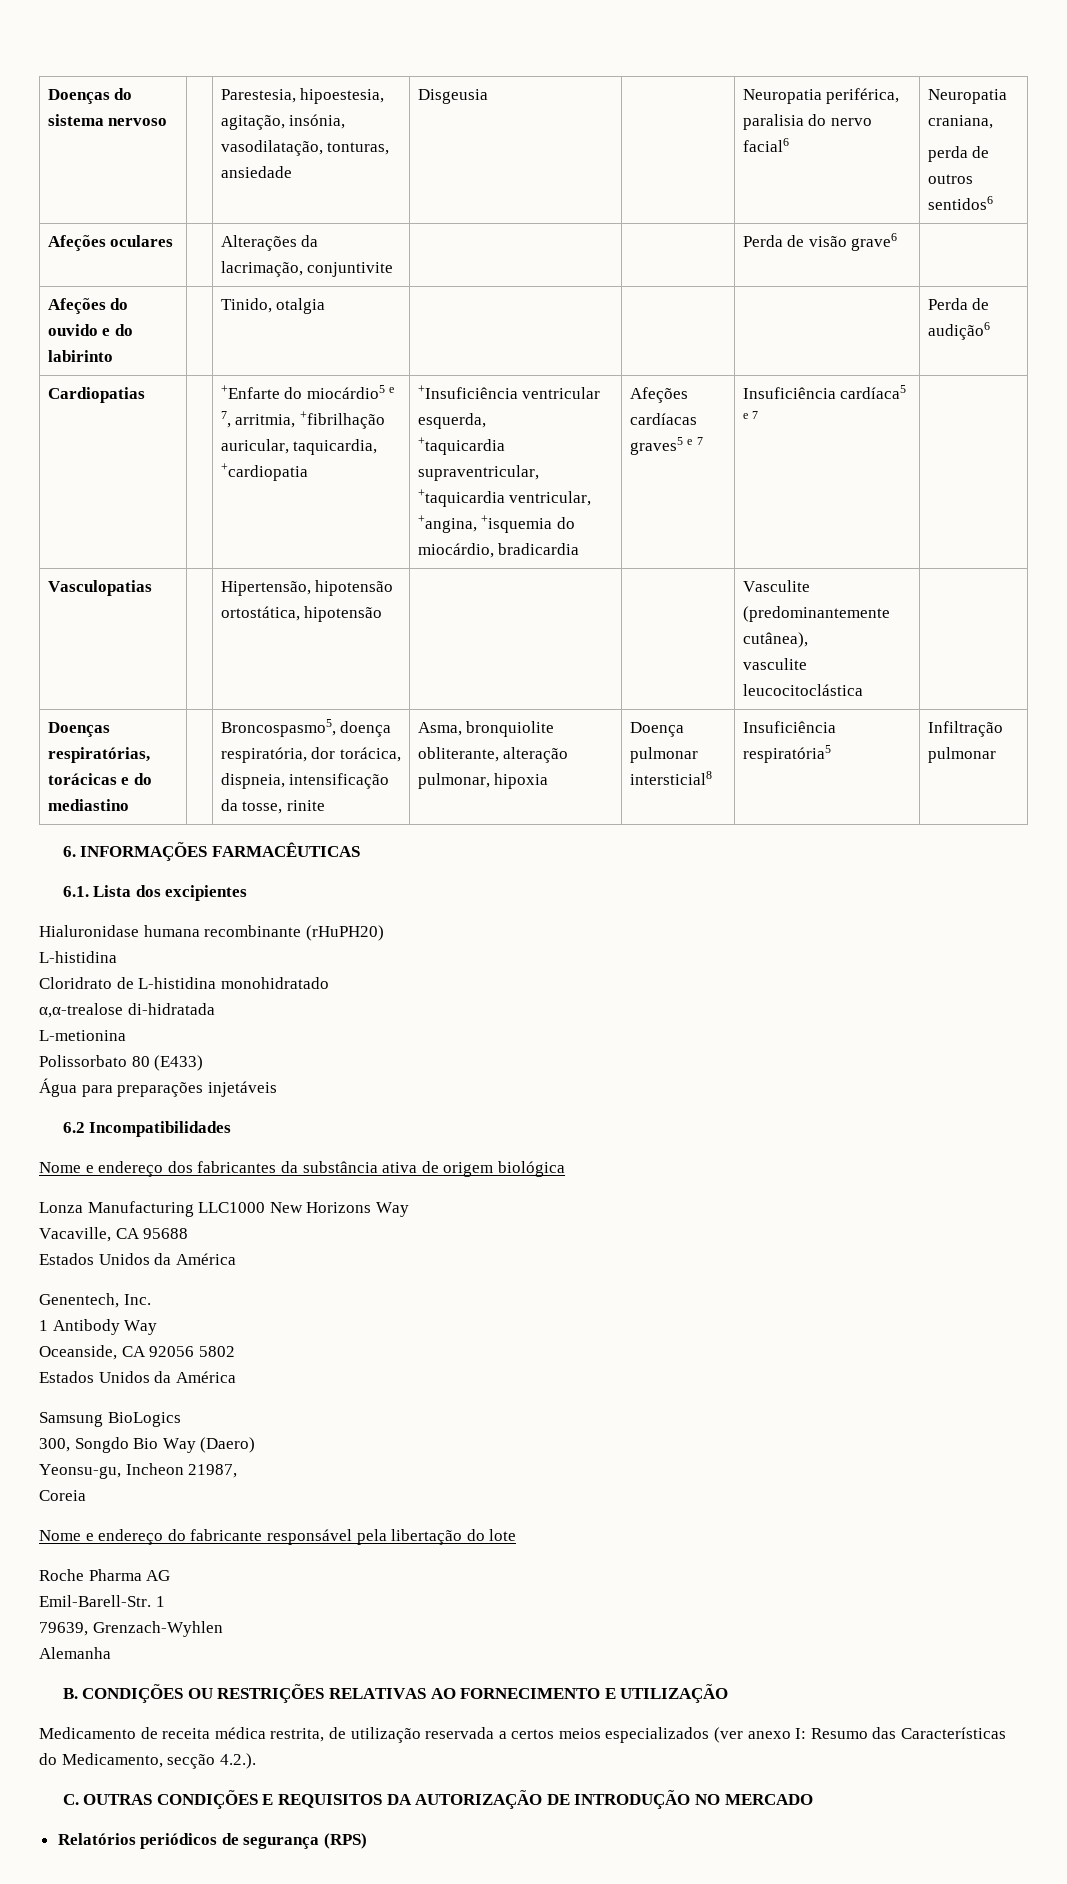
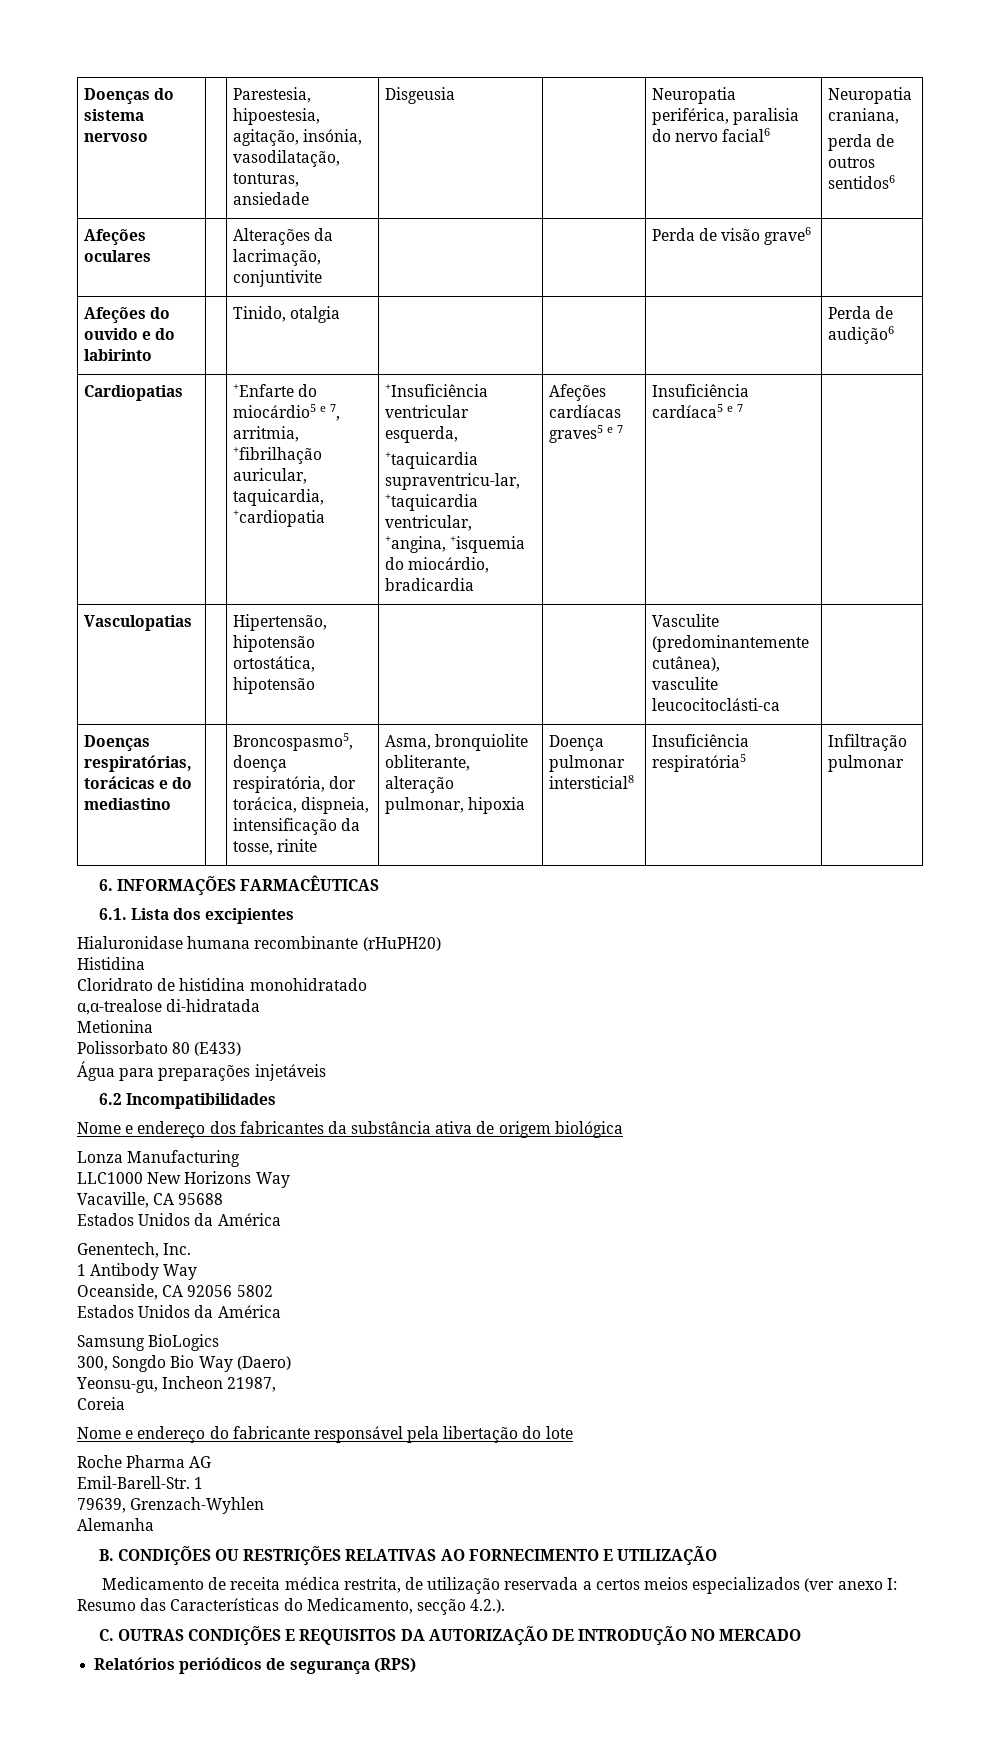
  Cardiopatias | | +Enfarte do miocárdio5 e 7, arritmia, +fibrilhação auricular, taquicardia, +cardiopatia | +Insuficiência ventricular esquerda,
- +taquicardia supraventricular, +taquicardia ventricular, +angina, +isquemia do miocárdio, bradicardia | Afeções cardíacas graves5 e 7 | Insuficiência cardíaca5 e 7 |
+ +taquicardia supraventricu-lar, +taquicardia ventricular, +angina, +isquemia do miocárdio, bradicardia | Afeções cardíacas graves5 e 7 | Insuficiência cardíaca5 e 7 |
  Vasculopatias | | Hipertensão, hipotensão ortostática, hipotensão | | | Vasculite (predominantemente cutânea),
- vasculite leucocitoclástica |
+ vasculite leucocitoclásti-ca |
  Hialuronidase humana recombinante (rHuPH20)
- L-histidina
+ Histidina
- Cloridrato de L-histidina monohidratado
+ Cloridrato de histidina monohidratado
- L-metionina
+ Metionina
- Lonza Manufacturing LLC1000 New Horizons Way
+ Lonza Manufacturing
+ LLC1000 New Horizons Way

